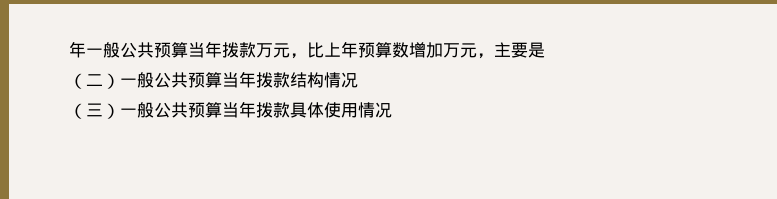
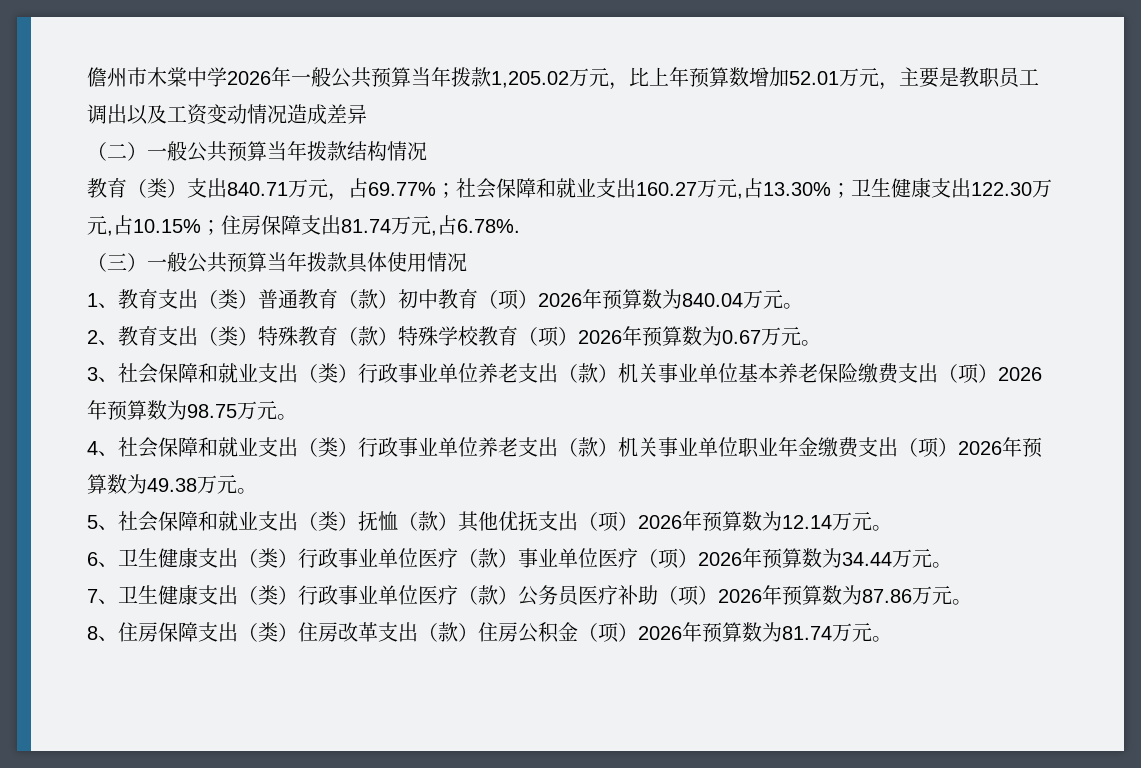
- 年一般公共预算当年拨款万元，比上年预算数增加万元，主要是
+ 儋州市木棠中学2026年一般公共预算当年拨款1,205.02万元，比上年预算数增加52.01万元，主要是教职员工调出以及工资变动情况造成差异
+ 教育（类）支出840.71万元，占69.77%；社会保障和就业支出160.27万元,占13.30%；卫生健康支出122.30万元,占10.15%；住房保障支出81.74万元,占6.78%.
+ 1、教育支出（类）普通教育（款）初中教育（项）2026年预算数为840.04万元。
+ 2、教育支出（类）特殊教育（款）特殊学校教育（项）2026年预算数为0.67万元。
+ 3、社会保障和就业支出（类）行政事业单位养老支出（款）机关事业单位基本养老保险缴费支出（项）2026年预算数为98.75万元。
+ 4、社会保障和就业支出（类）行政事业单位养老支出（款）机关事业单位职业年金缴费支出（项）2026年预算数为49.38万元。
+ 5、社会保障和就业支出（类）抚恤（款）其他优抚支出（项）2026年预算数为12.14万元。
+ 6、卫生健康支出（类）行政事业单位医疗（款）事业单位医疗（项）2026年预算数为34.44万元。
+ 7、卫生健康支出（类）行政事业单位医疗（款）公务员医疗补助（项）2026年预算数为87.86万元。
+ 8、住房保障支出（类）住房改革支出（款）住房公积金（项）2026年预算数为81.74万元。

